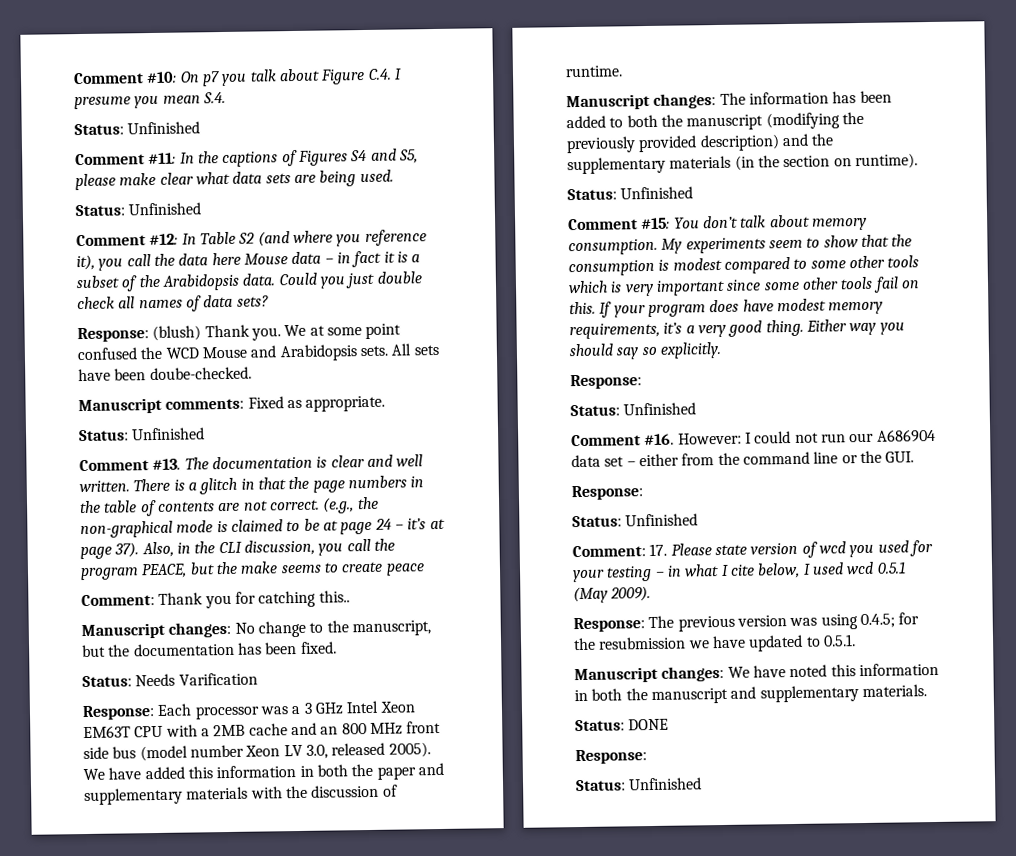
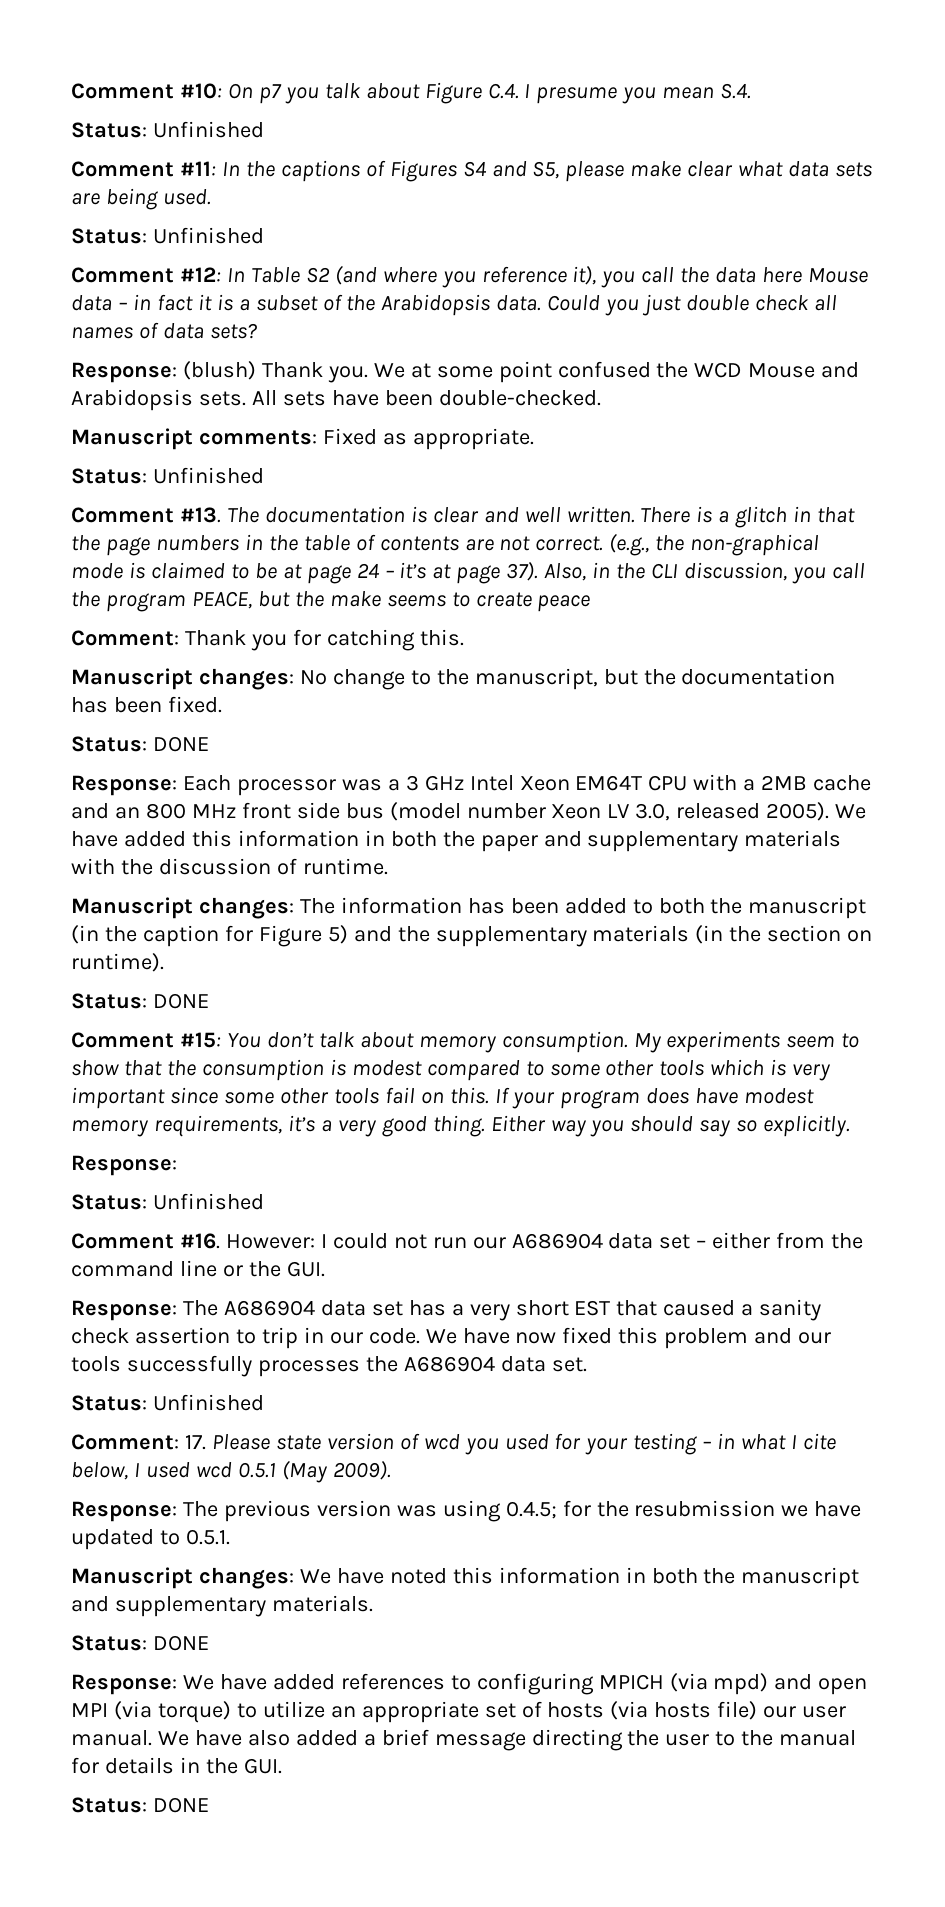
- All sets have been doube-checked.
+ All sets have been double-checked.
- Comment: Thank you for catching this..
+ Comment: Thank you for catching this.
  Manuscript changes: No change to the manuscript, but the documentation has been fixed.
- Status: Needs Varification
+ Status: DONE
- Response: Each processor was a 3 GHz Intel Xeon EM63T CPU with a 2MB cache and an 800 MHz front side bus (model number Xeon LV 3.0, released 2005).
+ Response: Each processor was a 3 GHz Intel Xeon EM64T CPU with a 2MB cache and an 800 MHz front side bus (model number Xeon LV 3.0, released 2005).
- Manuscript changes: The information has been added to both the manuscript (modifying the previously provided description) and the supplementary materials (in the section on runtime).
- Status: Unfinished
+ Manuscript changes: The information has been added to both the manuscript (in the caption for Figure 5) and the supplementary materials (in the section on runtime).
+ Status: DONE
  However: I could not run our A686904 data set – either from the command line or the GUI.
- Response:
+ Response: The A686904 data set has a very short EST that caused a sanity check assertion to trip in our code. We have now fixed this problem and our tools successfully processes the A686904 data set.
  Manuscript changes: We have noted this information in both the manuscript and supplementary materials.
  Status: DONE
- Response:
- Status: Unfinished
+ Response: We have added references to configuring MPICH (via mpd) and open MPI (via torque) to utilize an appropriate set of hosts (via hosts file) our user manual. We have also added a brief message directing the user to the manual for details in the GUI.
+ Status: DONE

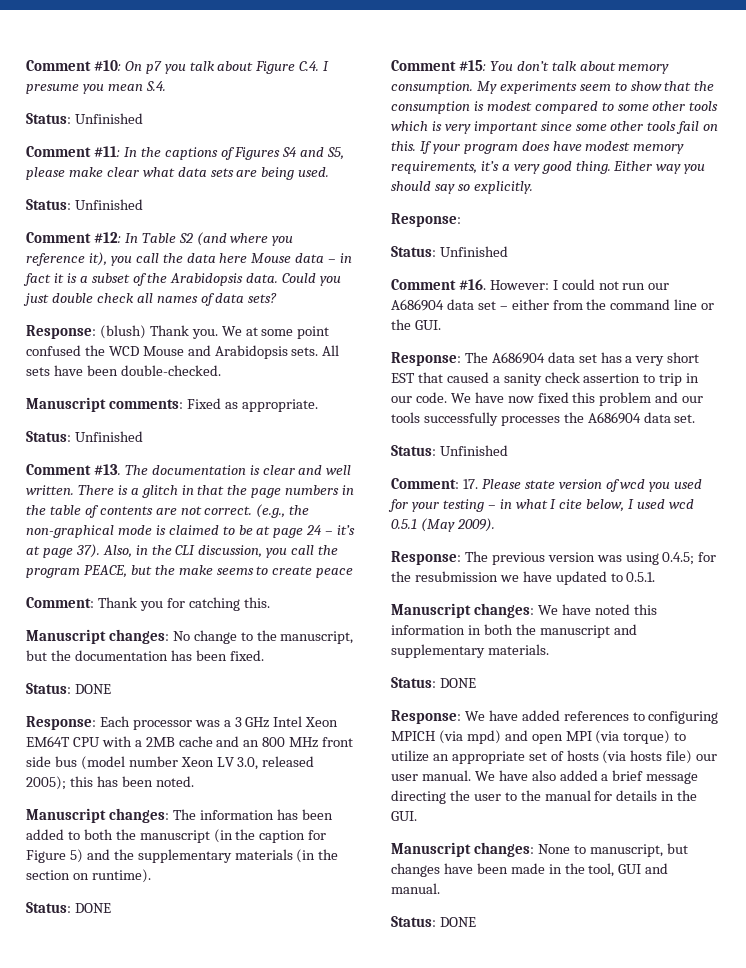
- Response: Each processor was a 3 GHz Intel Xeon EM64T CPU with a 2MB cache and an 800 MHz front side bus (model number Xeon LV 3.0, released 2005). We have added this information in both the paper and supplementary materials with the discussion of runtime.
+ Response: Each processor was a 3 GHz Intel Xeon EM64T CPU with a 2MB cache and an 800 MHz front side bus (model number Xeon LV 3.0, released 2005); this has been noted.
+ Manuscript changes: None to manuscript, but changes have been made in the tool, GUI and manual.

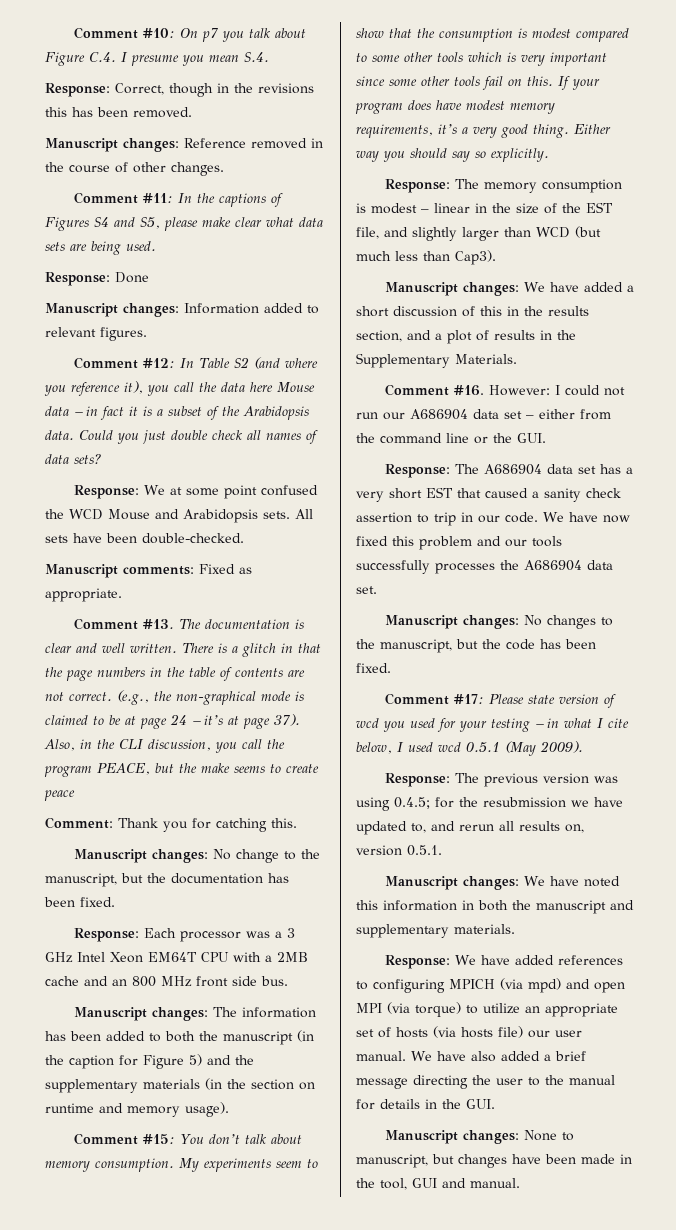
  Comment #10: On p7 you talk about Figure C.4. I presume you mean S.4.
- Status: Unfinished
+ Response: Correct, though in the revisions this has been removed.
+ Manuscript changes: Reference removed in the course of other changes.
  Comment #11: In the captions of Figures S4 and S5, please make clear what data sets are being used.
- Status: Unfinished
+ Response: Done
+ Manuscript changes: Information added to relevant figures.
- Response: (blush) Thank you. We at some point confused the WCD Mouse and Arabidopsis sets.
+ Response: We at some point confused the WCD Mouse and Arabidopsis sets.
  Manuscript comments: Fixed as appropriate.
- Status: Unfinished
  Manuscript changes: No change to the manuscript, but the documentation has been fixed.
- Status: DONE
- Response: Each processor was a 3 GHz Intel Xeon EM64T CPU with a 2MB cache and an 800 MHz front side bus (model number Xeon LV 3.0, released 2005); this has been noted.
+ Response: Each processor was a 3 GHz Intel Xeon EM64T CPU with a 2MB cache and an 800 MHz front side bus.
- Manuscript changes: The information has been added to both the manuscript (in the caption for Figure 5) and the supplementary materials (in the section on runtime).
- Status: DONE
+ Manuscript changes: The information has been added to both the manuscript (in the caption for Figure 5) and the supplementary materials (in the section on runtime and memory usage).
  Either way you should say so explicitly.
- Response:
- Status: Unfinished
+ Response: The memory consumption is modest – linear in the size of the EST file, and slightly larger than WCD (but much less than Cap3).
+ Manuscript changes: We have added a short discussion of this in the results section, and a plot of results in the Supplementary Materials.
  We have now fixed this problem and our tools successfully processes the A686904 data set.
- Status: Unfinished
- Comment: 17. Please state version of wcd you used for your testing – in what I cite below, I used wcd 0.5.1 (May 2009).
+ Manuscript changes: No changes to the manuscript, but the code has been fixed.
+ Comment #17: Please state version of wcd you used for your testing – in what I cite below, I used wcd 0.5.1 (May 2009).
- Response: The previous version was using 0.4.5; for the resubmission we have updated to 0.5.1.
+ Response: The previous version was using 0.4.5; for the resubmission we have updated to, and rerun all results on, version 0.5.1.
  Manuscript changes: We have noted this information in both the manuscript and supplementary materials.
- Status: DONE
  Manuscript changes: None to manuscript, but changes have been made in the tool, GUI and manual.
- Status: DONE

